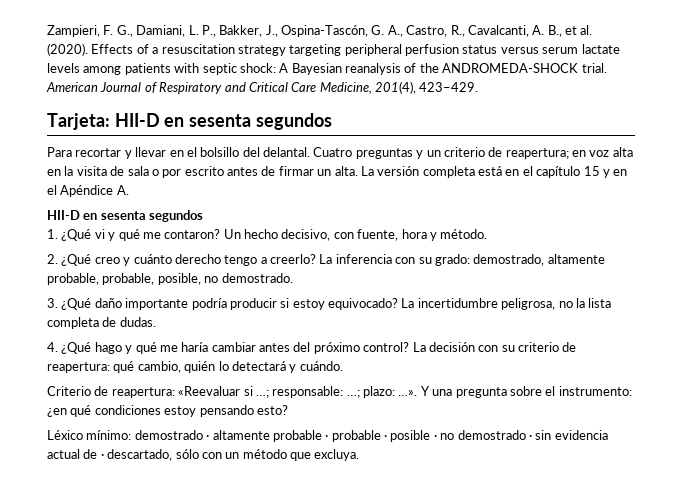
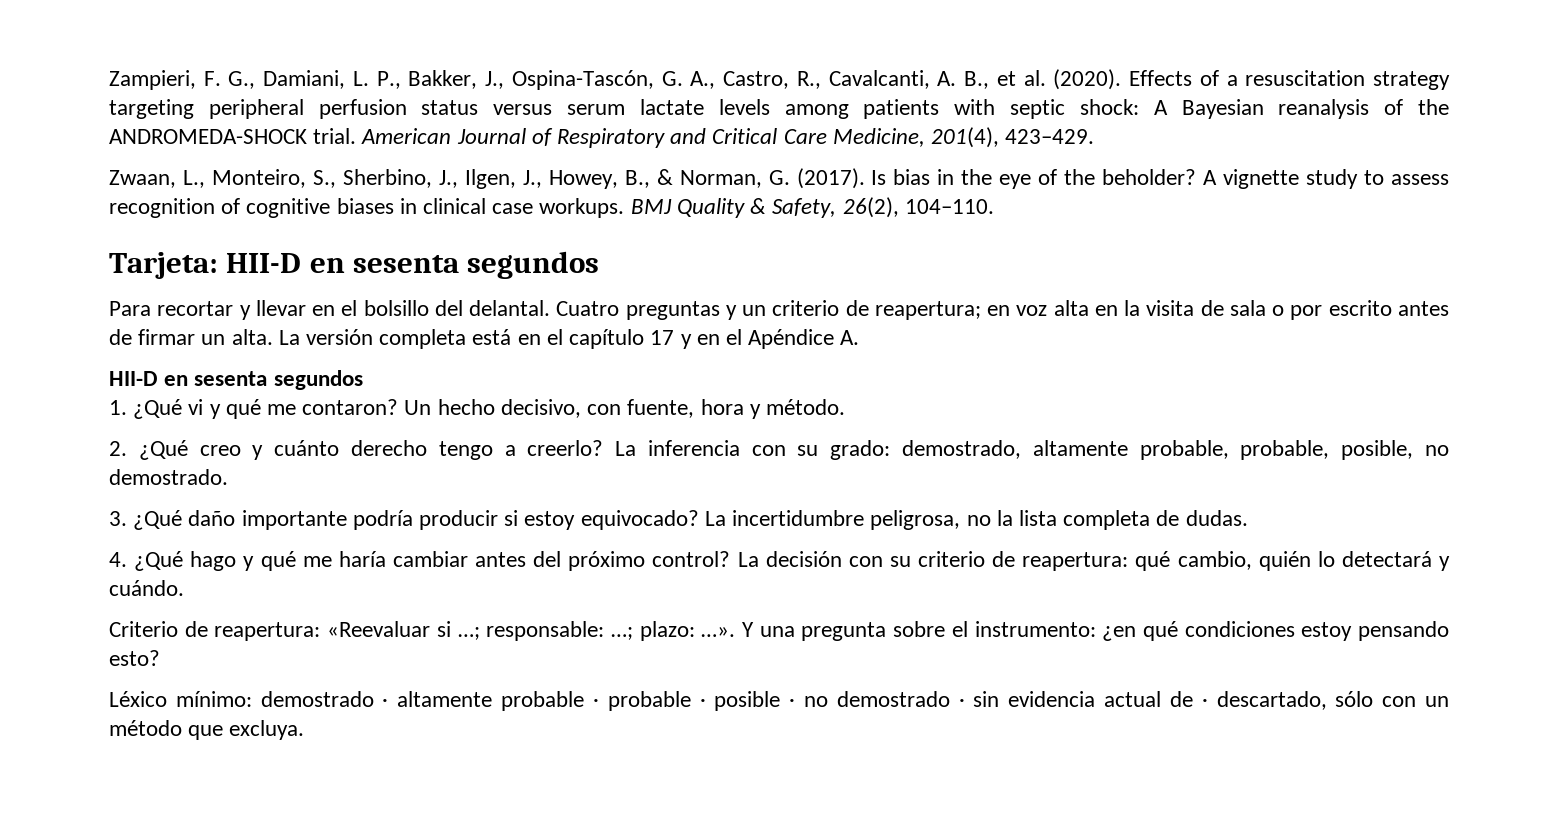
+ Zwaan, L., Monteiro, S., Sherbino, J., Ilgen, J., Howey, B., & Norman, G. (2017). Is bias in the eye of the beholder? A vignette study to assess recognition of cognitive biases in clinical case workups. BMJ Quality & Safety, 26(2), 104–110.
- La versión completa está en el capítulo 15 y en el Apéndice A.
+ La versión completa está en el capítulo 17 y en el Apéndice A.

